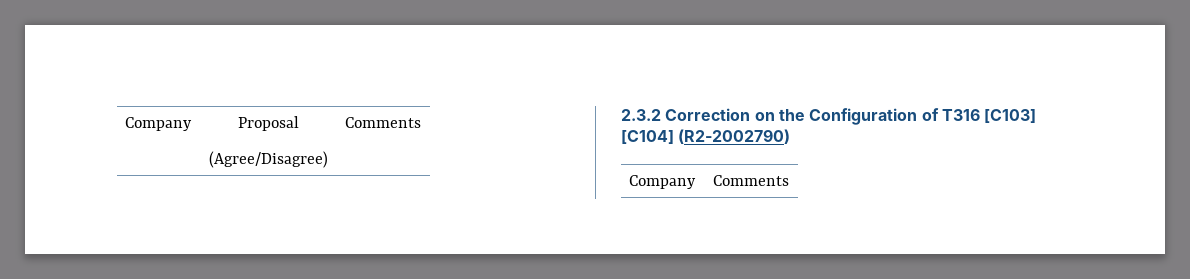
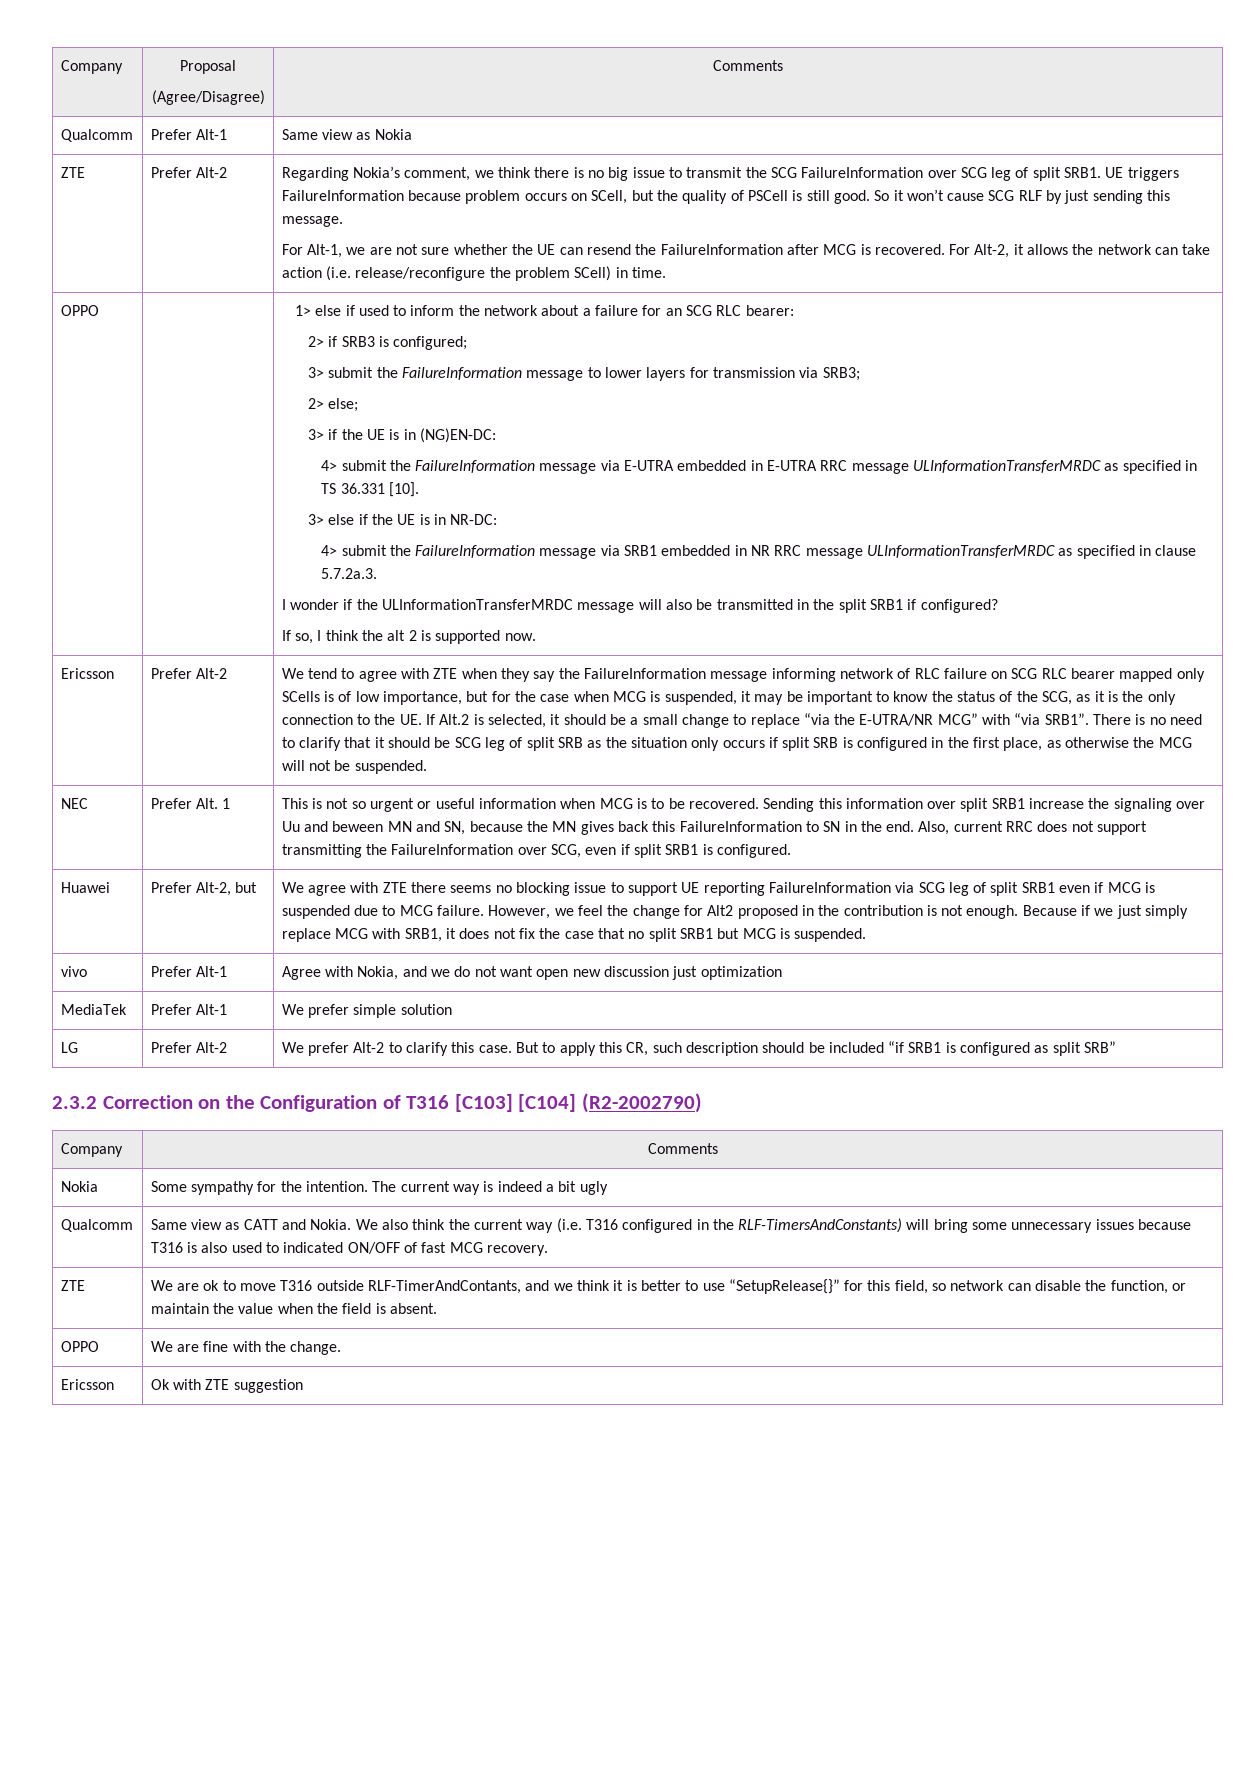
+ Qualcomm | Prefer Alt-1 | Same view as Nokia
+ ZTE | Prefer Alt-2 | Regarding Nokia’s comment, we think there is no big issue to transmit the SCG FailureInformation over SCG leg of split SRB1. UE triggers FailureInformation because problem occurs on SCell, but the quality of PSCell is still good. So it won’t cause SCG RLF by just sending this message.
+ For Alt-1, we are not sure whether the UE can resend the FailureInformation after MCG is recovered. For Alt-2, it allows the network can take action (i.e. release/reconfigure the problem SCell) in time.
+ OPPO | | 1> else if used to inform the network about a failure for an SCG RLC bearer:
+ 2> if SRB3 is configured;
+ 3> submit the FailureInformation message to lower layers for transmission via SRB3;
+ 2> else;
+ 3> if the UE is in (NG)EN-DC:
+ 4> submit the FailureInformation message via E-UTRA embedded in E-UTRA RRC message ULInformationTransferMRDC as specified in TS 36.331 [10].
+ 3> else if the UE is in NR-DC:
+ 4> submit the FailureInformation message via SRB1 embedded in NR RRC message ULInformationTransferMRDC as specified in clause 5.7.2a.3.
+ I wonder if the ULInformationTransferMRDC message will also be transmitted in the split SRB1 if configured?
+ If so, I think the alt 2 is supported now.
+ Ericsson | Prefer Alt-2 | We tend to agree with ZTE when they say the FailureInformation message informing network of RLC failure on SCG RLC bearer mapped only SCells is of low importance, but for the case when MCG is suspended, it may be important to know the status of the SCG, as it is the only connection to the UE. If Alt.2 is selected, it should be a small change to replace “via the E-UTRA/NR MCG” with “via SRB1”. There is no need to clarify that it should be SCG leg of split SRB as the situation only occurs if split SRB is configured in the first place, as otherwise the MCG will not be suspended.
+ NEC | Prefer Alt. 1 | This is not so urgent or useful information when MCG is to be recovered. Sending this information over split SRB1 increase the signaling over Uu and beween MN and SN, because the MN gives back this FailureInformation to SN in the end. Also, current RRC does not support transmitting the FailureInformation over SCG, even if split SRB1 is configured.
+ Huawei | Prefer Alt-2, but | We agree with ZTE there seems no blocking issue to support UE reporting FailureInformation via SCG leg of split SRB1 even if MCG is suspended due to MCG failure. However, we feel the change for Alt2 proposed in the contribution is not enough. Because if we just simply replace MCG with SRB1, it does not fix the case that no split SRB1 but MCG is suspended.
+ vivo | Prefer Alt-1 | Agree with Nokia, and we do not want open new discussion just optimization
+ MediaTek | Prefer Alt-1 | We prefer simple solution
+ LG | Prefer Alt-2 | We prefer Alt-2 to clarify this case. But to apply this CR, such description should be included “if SRB1 is configured as split SRB”
+ Nokia | Some sympathy for the intention. The current way is indeed a bit ugly
+ Qualcomm | Same view as CATT and Nokia. We also think the current way (i.e. T316 configured in the RLF-TimersAndConstants) will bring some unnecessary issues because T316 is also used to indicated ON/OFF of fast MCG recovery.
+ ZTE | We are ok to move T316 outside RLF-TimerAndContants, and we think it is better to use “SetupRelease{}” for this field, so network can disable the function, or maintain the value when the field is absent.
+ OPPO | We are fine with the change.
+ Ericsson | Ok with ZTE suggestion

